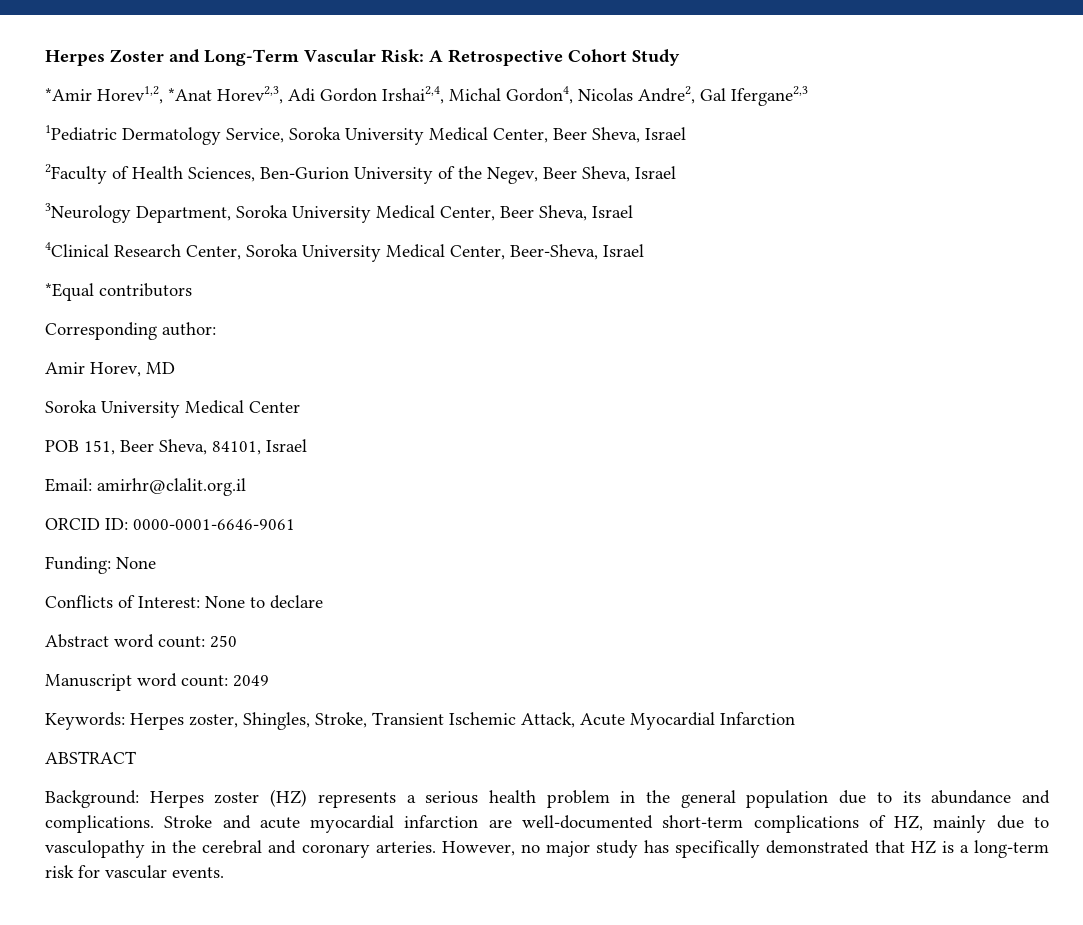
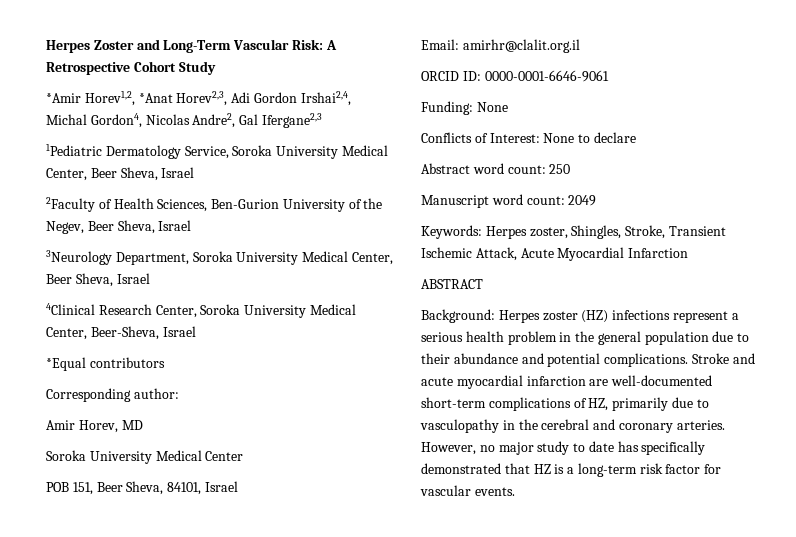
- Background: Herpes zoster (HZ) represents a serious health problem in the general population due to its abundance and complications.
+ Background: Herpes zoster (HZ) infections represent a serious health problem in the general population due to their abundance and potential complications.
- Stroke and acute myocardial infarction are well-documented short-term complications of HZ, mainly due to vasculopathy in the cerebral and coronary arteries.
+ Stroke and acute myocardial infarction are well-documented short-term complications of HZ, primarily due to vasculopathy in the cerebral and coronary arteries.
- However, no major study has specifically demonstrated that HZ is a long-term risk for vascular events.
+ However, no major study to date has specifically demonstrated that HZ is a long-term risk factor for vascular events.

